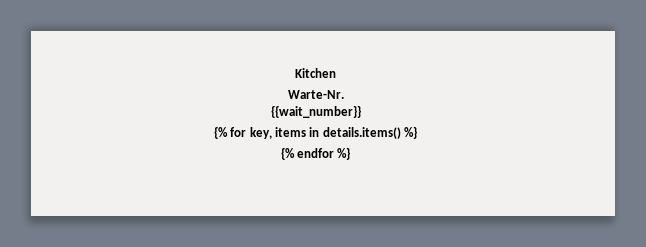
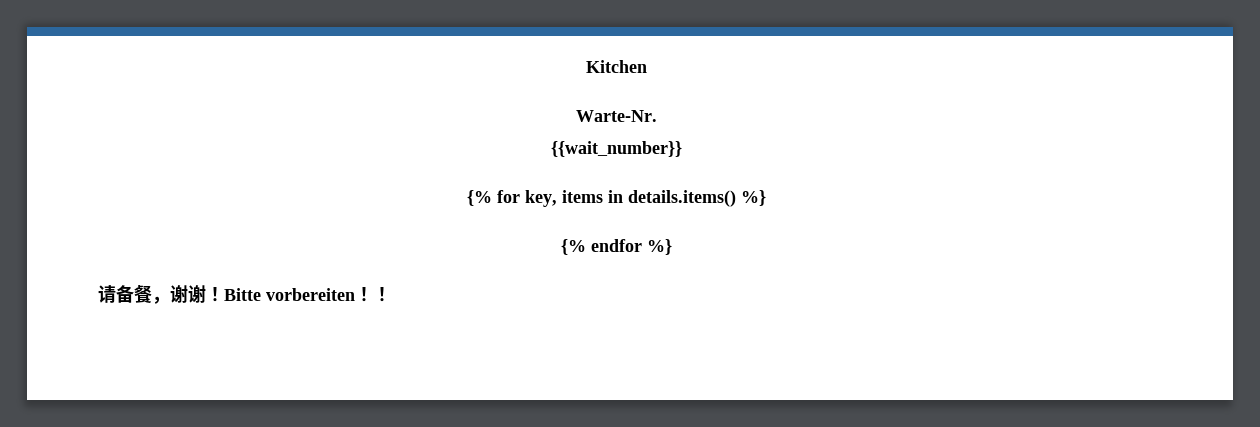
+ 请备餐，谢谢！Bitte vorbereiten！！

